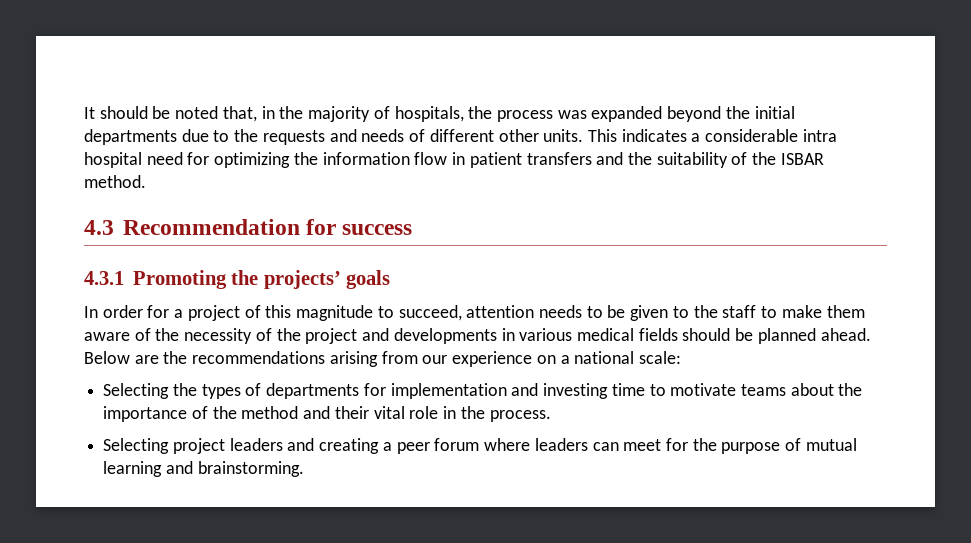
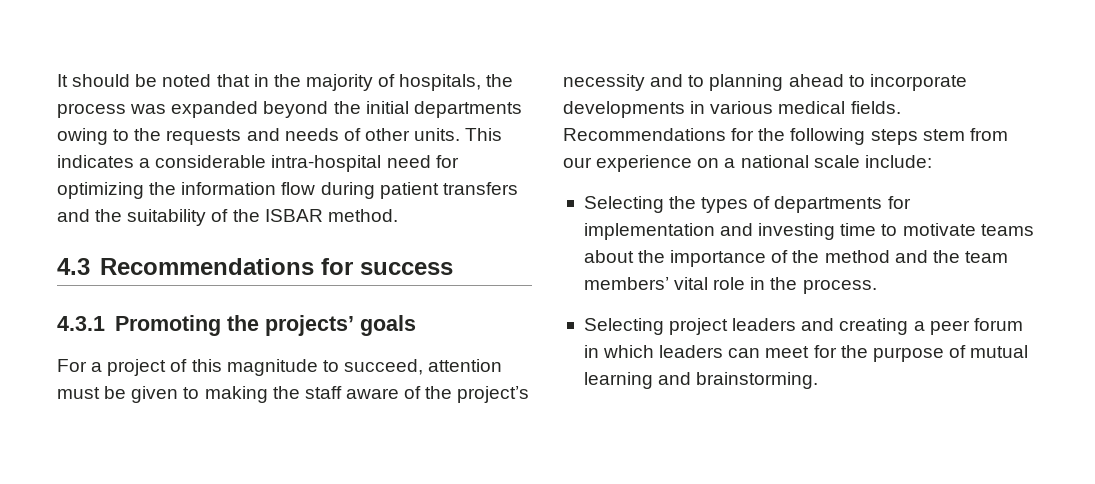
- It should be noted that, in the majority of hospitals, the process was expanded beyond the initial departments due to the requests and needs of different other units.
+ It should be noted that in the majority of hospitals, the process was expanded beyond the initial departments owing to the requests and needs of other units.
- This indicates a considerable intra hospital need for optimizing the information flow in patient transfers and the suitability of the ISBAR method.
+ This indicates a considerable intra-hospital need for optimizing the information flow during patient transfers and the suitability of the ISBAR method.
- 4.3 Recommendation for success
+ 4.3 Recommendations for success
- In order for a project of this magnitude to succeed, attention needs to be given to the staff to make them aware of the necessity of the project and developments in various medical fields should be planned ahead. Below are the recommendations arising from our experience on a national scale:
+ For a project of this magnitude to succeed, attention must be given to making the staff aware of the project’s necessity and to planning ahead to incorporate developments in various medical fields. Recommendations for the following steps stem from our experience on a national scale include:
- Selecting the types of departments for implementation and investing time to motivate teams about the importance of the method and their vital role in the process.
+ Selecting the types of departments for implementation and investing time to motivate teams about the importance of the method and the team members’ vital role in the process.
- Selecting project leaders and creating a peer forum where leaders can meet for the purpose of mutual learning and brainstorming.
+ Selecting project leaders and creating a peer forum in which leaders can meet for the purpose of mutual learning and brainstorming.

